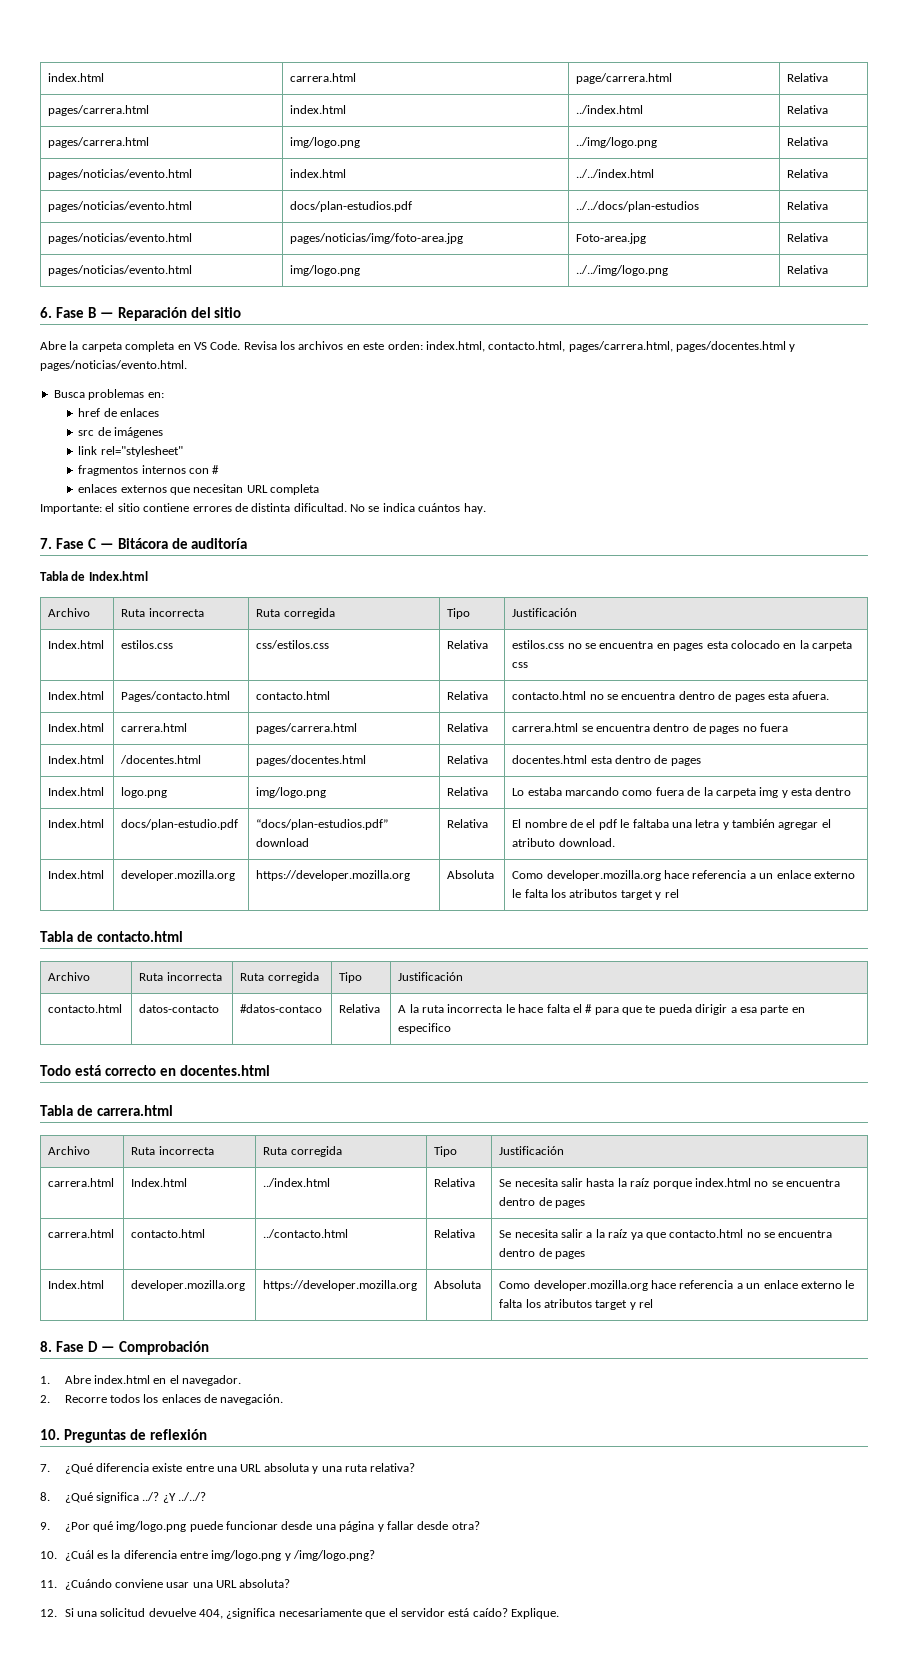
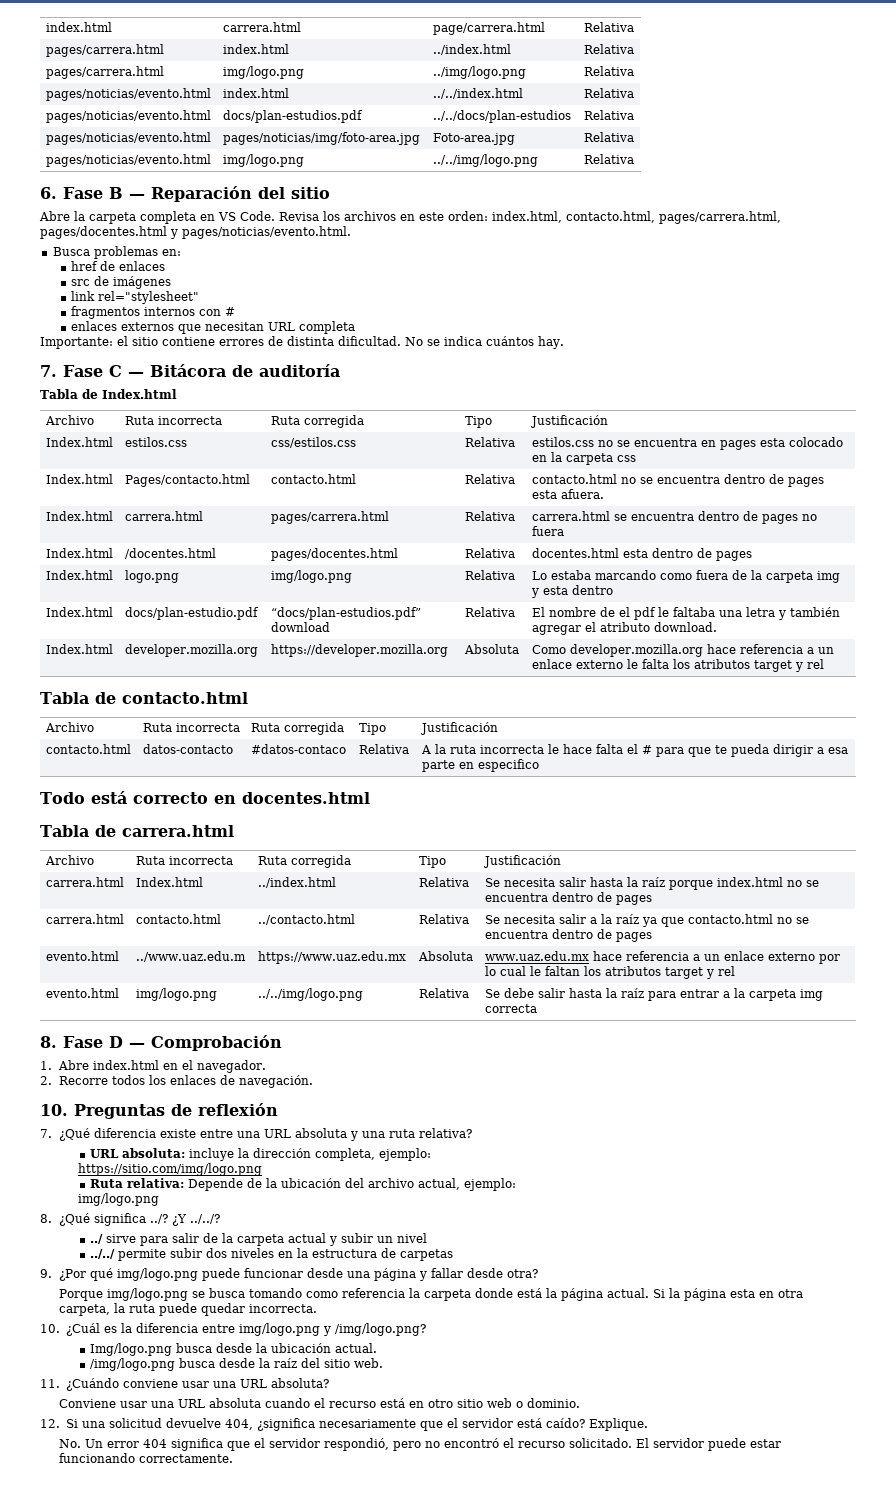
  carrera.html | contacto.html | ../contacto.html | Relativa | Se necesita salir a la raíz ya que contacto.html no se encuentra dentro de pages
- Index.html | developer.mozilla.org | https://developer.mozilla.org | Absoluta | Como developer.mozilla.org hace referencia a un enlace externo le falta los atributos target y rel
+ evento.html | ../www.uaz.edu.m | https://www.uaz.edu.mx | Absoluta | www.uaz.edu.mx hace referencia a un enlace externo por lo cual le faltan los atributos target y rel
+ evento.html | img/logo.png | ../../img/logo.png | Relativa | Se debe salir hasta la raíz para entrar a la carpeta img correcta
+ URL absoluta: incluye la dirección completa, ejemplo:
+ https://sitio.com/img/logo.png
+ Ruta relativa: Depende de la ubicación del archivo actual, ejemplo:
+ img/logo.png
+ ../ sirve para salir de la carpeta actual y subir un nivel
+ ../../ permite subir dos niveles en la estructura de carpetas
+ Porque img/logo.png se busca tomando como referencia la carpeta donde está la página actual. Si la página esta en otra carpeta, la ruta puede quedar incorrecta.
+ Img/logo.png busca desde la ubicación actual.
+ /img/logo.png busca desde la raíz del sitio web.
+ Conviene usar una URL absoluta cuando el recurso está en otro sitio web o dominio.
+ No. Un error 404 significa que el servidor respondió, pero no encontró el recurso solicitado. El servidor puede estar funcionando correctamente.

